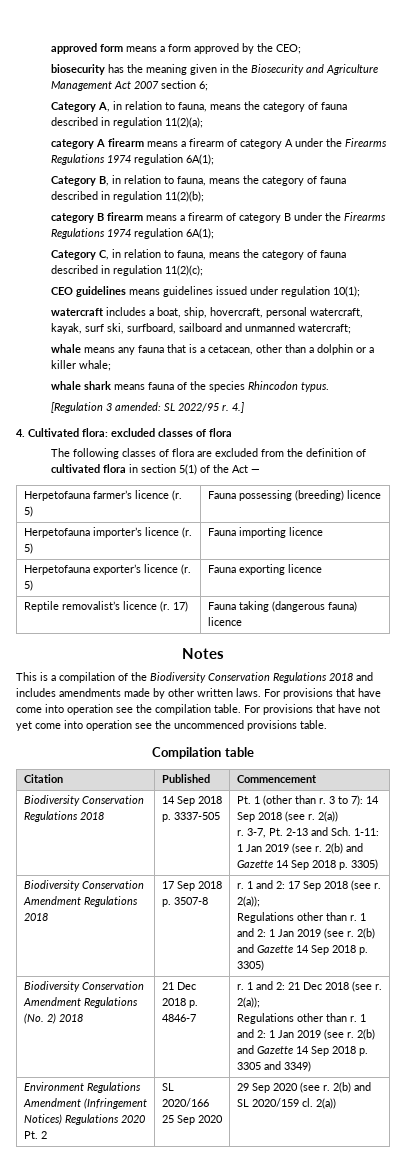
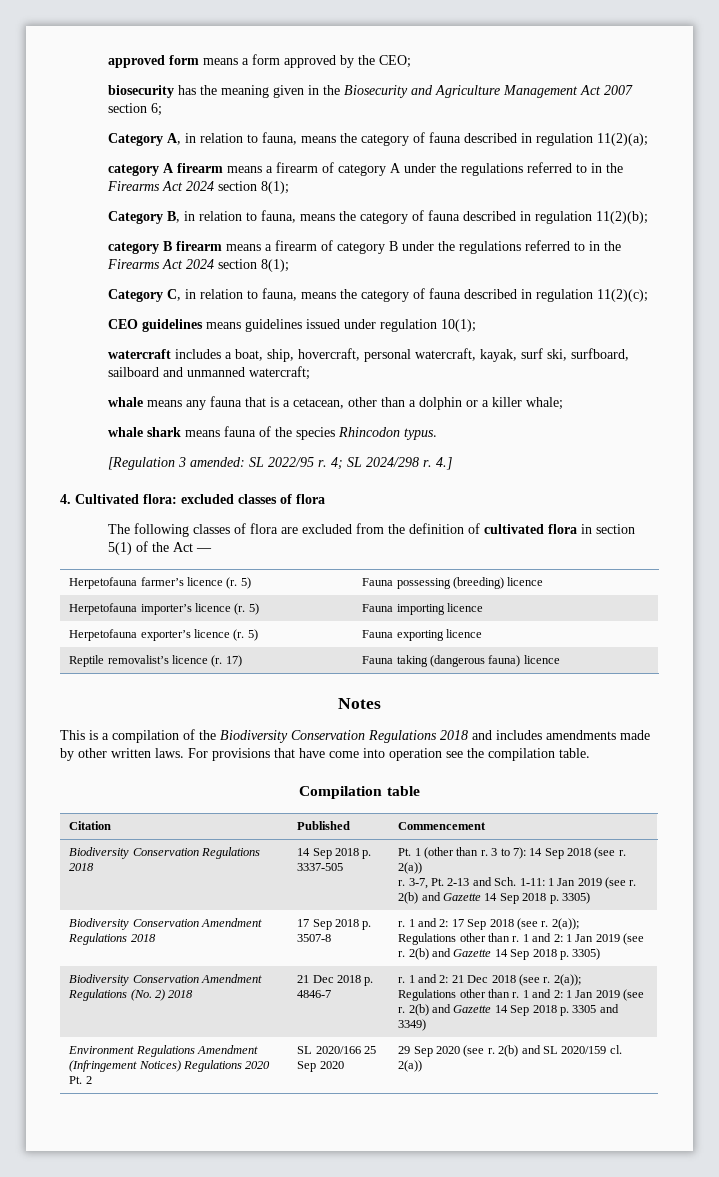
- category A firearm means a firearm of category A under the Firearms Regulations 1974 regulation 6A(1);
+ category A firearm means a firearm of category A under the regulations referred to in the Firearms Act 2024 section 8(1);
- category B firearm means a firearm of category B under the Firearms Regulations 1974 regulation 6A(1);
+ category B firearm means a firearm of category B under the regulations referred to in the Firearms Act 2024 section 8(1);
+ 4; SL 2024/298 r.
- For provisions that have not yet come into operation see the uncommenced provisions table.

